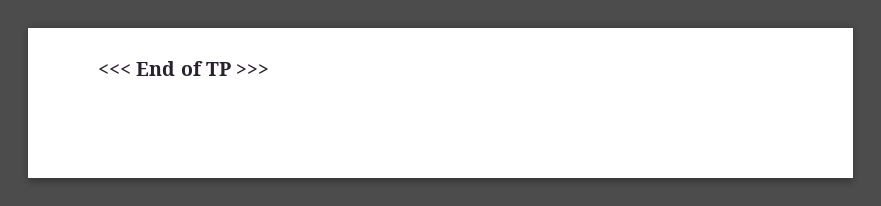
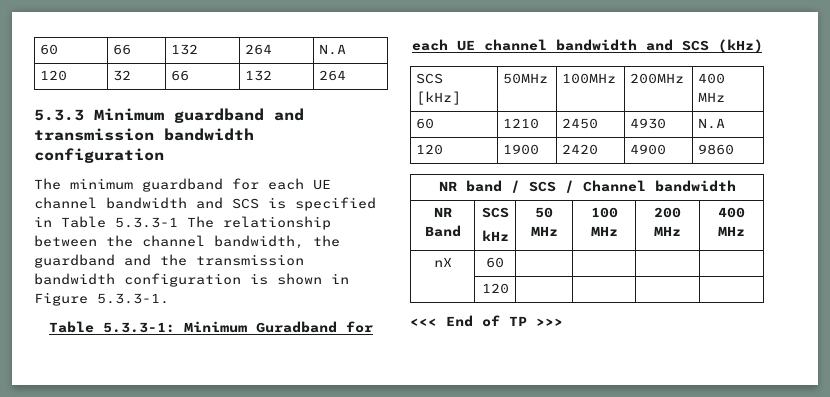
+ 60 | 66 | 132 | 264 | N.A
+ 120 | 32 | 66 | 132 | 264
+ 5.3.3 Minimum guardband and transmission bandwidth configuration
+ The minimum guardband for each UE channel bandwidth and SCS is specified in Table 5.3.3-1 The relationship between the channel bandwidth, the guardband and the transmission bandwidth configuration is shown in Figure 5.3.3-1.
+ Table 5.3.3-1: Minimum Guradband for each UE channel bandwidth and SCS (kHz)
+ SCS [kHz] | 50MHz | 100MHz | 200MHz | 400 MHz
+ 60 | 1210 | 2450 | 4930 | N.A
+ 120 | 1900 | 2420 | 4900 | 9860
+ NR band / SCS / Channel bandwidth
+ NR Band | SCS
+ kHz | 50 MHz | 100 MHz | 200 MHz | 400 MHz
+ nX | 60 | | | |
+ | 120 | | | |

